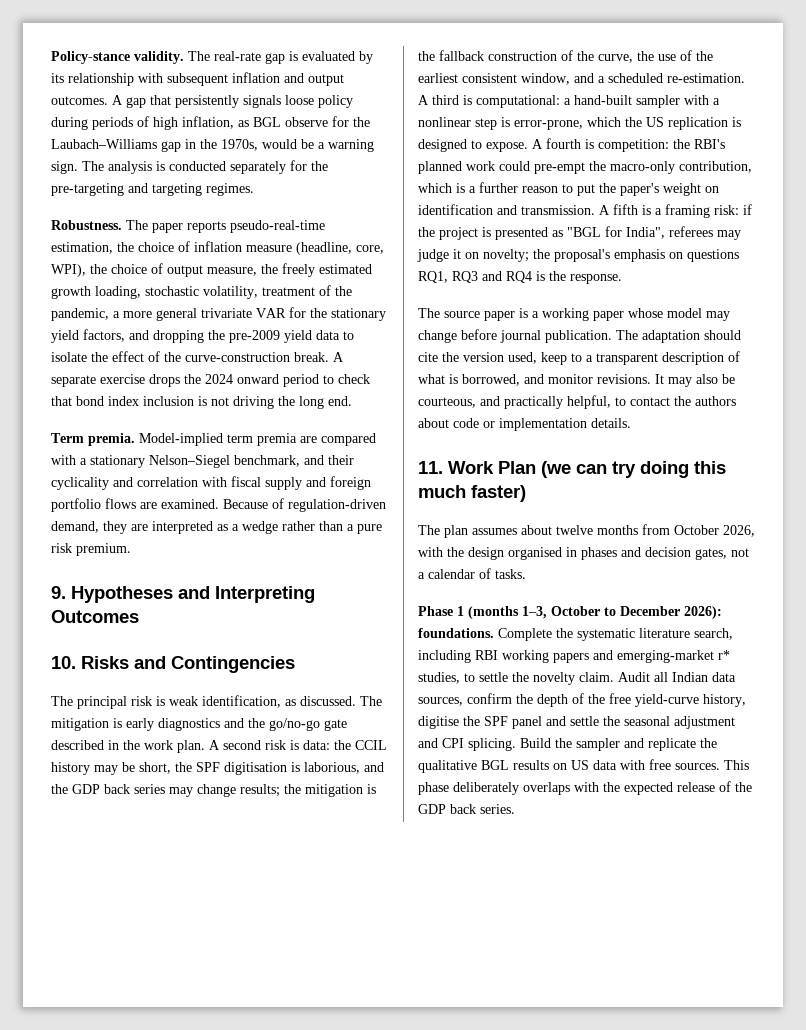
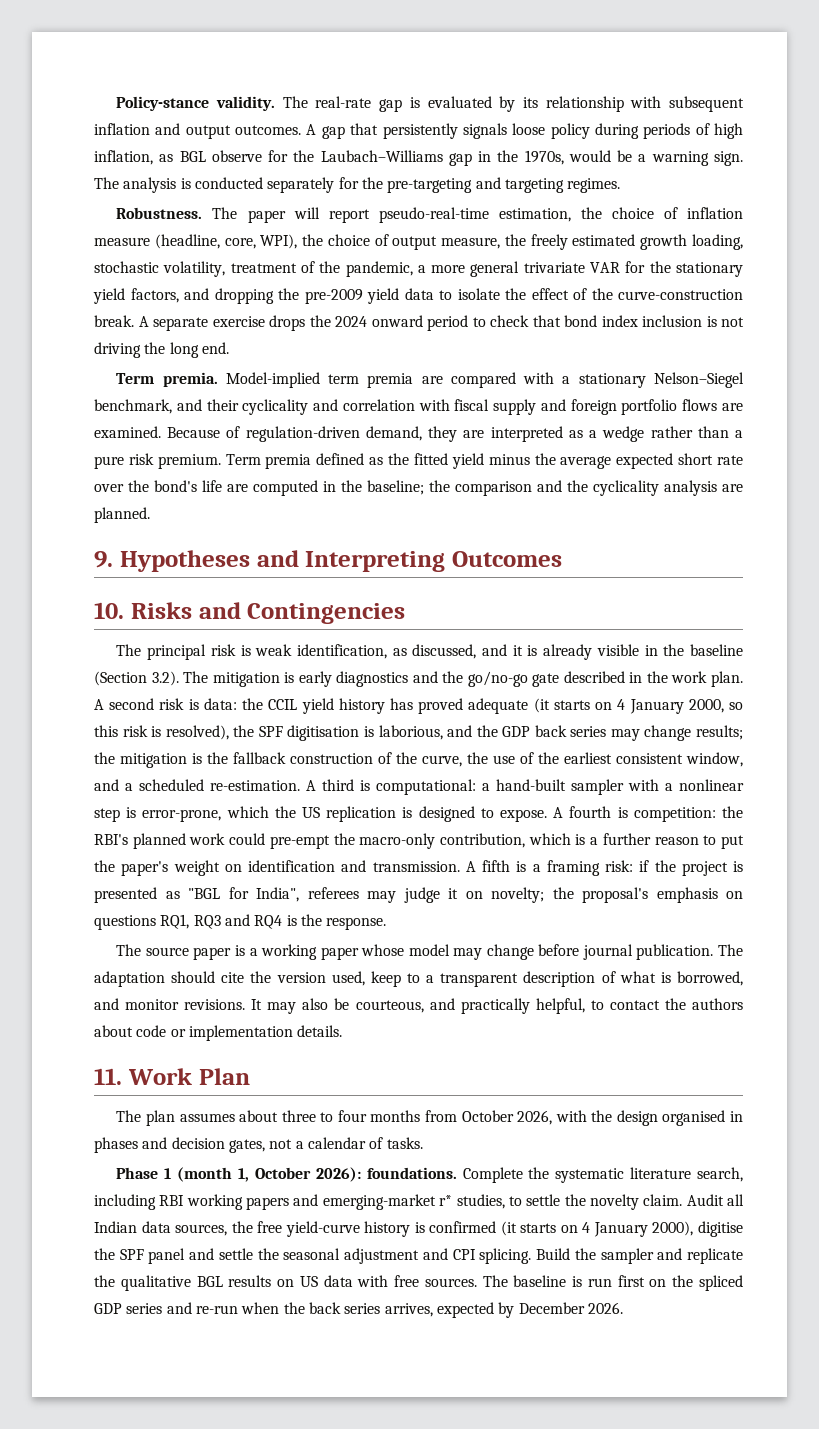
- The paper reports pseudo-real-time estimation, the choice of inflation measure (headline, core, WPI), the choice of output measure, the freely estimated growth loading, stochastic volatility, treatment of the pandemic, a more general trivariate VAR for the stationary yield factors, and dropping the pre-2009 yield data to isolate the effect of the curve-construction break.
+ The paper will report pseudo-real-time estimation, the choice of inflation measure (headline, core, WPI), the choice of output measure, the freely estimated growth loading, stochastic volatility, treatment of the pandemic, a more general trivariate VAR for the stationary yield factors, and dropping the pre-2009 yield data to isolate the effect of the curve-construction break.
+ Term premia defined as the fitted yield minus the average expected short rate over the bond's life are computed in the baseline; the comparison and the cyclicality analysis are planned.
- The principal risk is weak identification, as discussed. The mitigation is early diagnostics and the go/no-go gate described in the work plan.
+ The principal risk is weak identification, as discussed, and it is already visible in the baseline (Section 3.2). The mitigation is early diagnostics and the go/no-go gate described in the work plan.
- A second risk is data: the CCIL history may be short, the SPF digitisation is laborious, and the GDP back series may change results; the mitigation is the fallback construction of the curve, the use of the earliest consistent window, and a scheduled re-estimation.
+ A second risk is data: the CCIL yield history has proved adequate (it starts on 4 January 2000, so this risk is resolved), the SPF digitisation is laborious, and the GDP back series may change results; the mitigation is the fallback construction of the curve, the use of the earliest consistent window, and a scheduled re-estimation.
- 11. Work Plan (we can try doing this much faster)
+ 11. Work Plan
- The plan assumes about twelve months from October 2026, with the design organised in phases and decision gates, not a calendar of tasks.
+ The plan assumes about three to four months from October 2026, with the design organised in phases and decision gates, not a calendar of tasks.
- Phase 1 (months 1–3, October to December 2026): foundations.
+ Phase 1 (month 1, October 2026): foundations.
- Audit all Indian data sources, confirm the depth of the free yield-curve history, digitise the SPF panel and settle the seasonal adjustment and CPI splicing.
+ Audit all Indian data sources, the free yield-curve history is confirmed (it starts on 4 January 2000), digitise the SPF panel and settle the seasonal adjustment and CPI splicing.
- This phase deliberately overlaps with the expected release of the GDP back series.
+ The baseline is run first on the spliced GDP series and re-run when the back series arrives, expected by December 2026.

